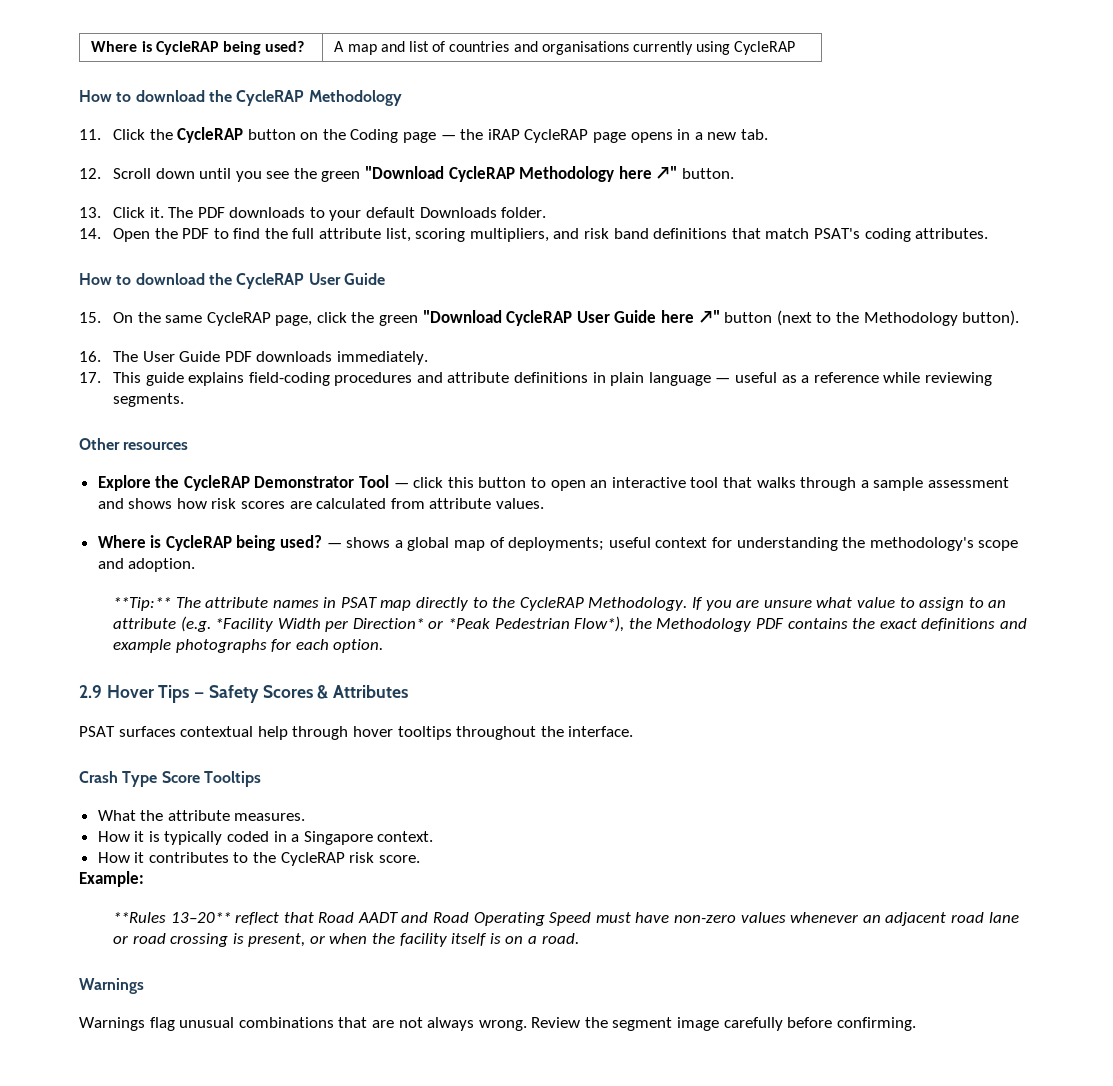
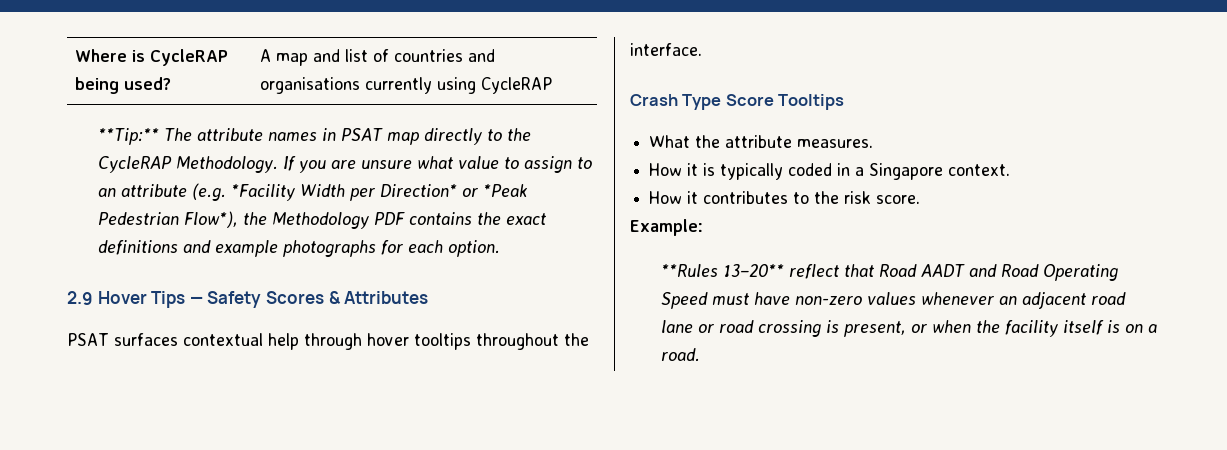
- How to download the CycleRAP Methodology
- 11. Click the CycleRAP button on the Coding page — the iRAP CycleRAP page opens in a new tab.
- 12. Scroll down until you see the green "Download CycleRAP Methodology here ↗" button.
- 13. Click it. The PDF downloads to your default Downloads folder.
- 14. Open the PDF to find the full attribute list, scoring multipliers, and risk band definitions that match PSAT's coding attributes.
- How to download the CycleRAP User Guide
- 15. On the same CycleRAP page, click the green "Download CycleRAP User Guide here ↗" button (next to the Methodology button).
- 16. The User Guide PDF downloads immediately.
- 17. This guide explains field-coding procedures and attribute definitions in plain language — useful as a reference while reviewing segments.
- Other resources
- Explore the CycleRAP Demonstrator Tool — click this button to open an interactive tool that walks through a sample assessment and shows how risk scores are calculated from attribute values.
- Where is CycleRAP being used? — shows a global map of deployments; useful context for understanding the methodology's scope and adoption.
- How it contributes to the CycleRAP risk score.
+ How it contributes to the risk score.
  **Rules 13–20** reflect that Road AADT and Road Operating Speed must have non-zero values whenever an adjacent road lane or road crossing is present, or when the facility itself is on a road.
- Warnings
- Warnings flag unusual combinations that are not always wrong. Review the segment image carefully before confirming.

